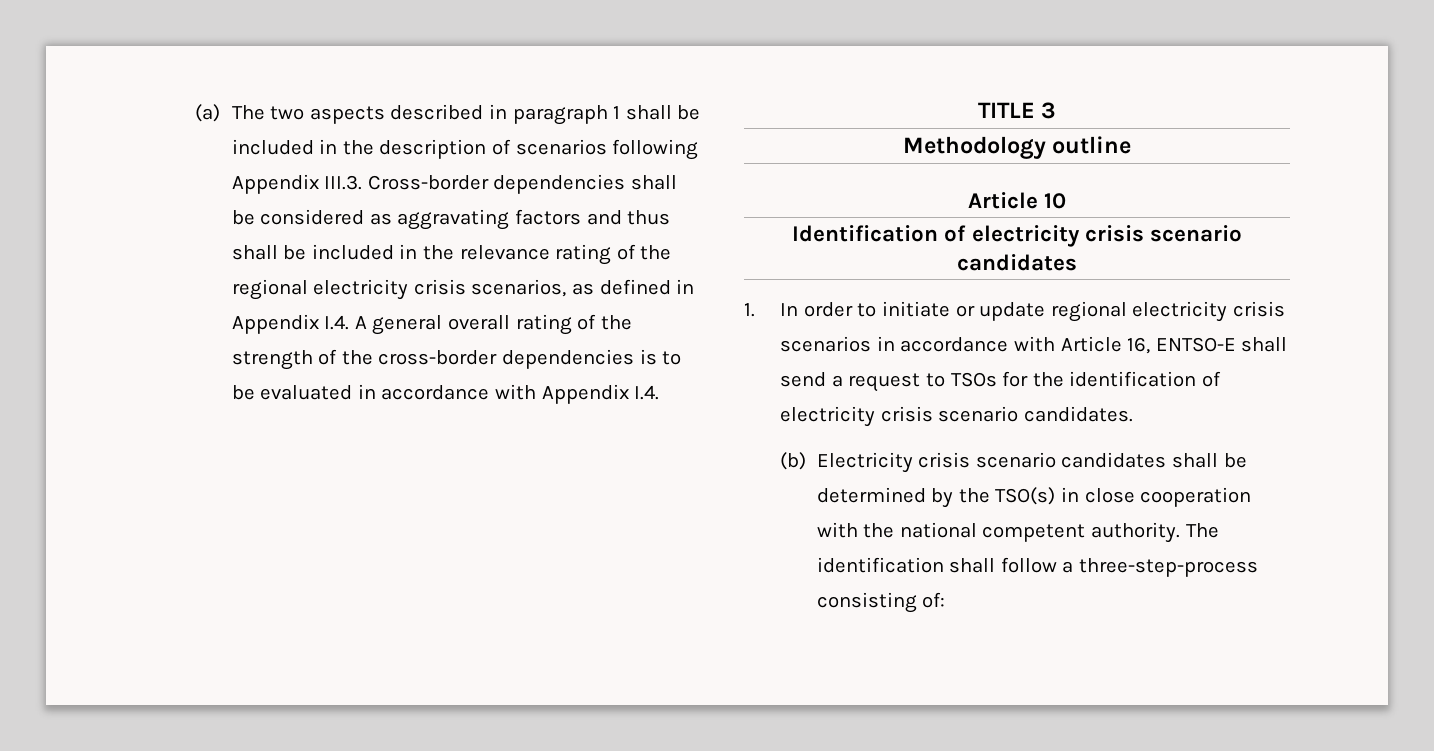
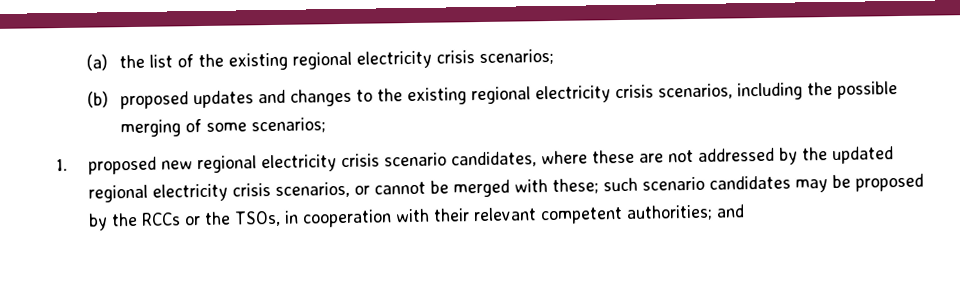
- (a) The two aspects described in paragraph 1 shall be included in the description of scenarios following Appendix III.3. Cross-border dependencies shall be considered as aggravating factors and thus shall be included in the relevance rating of the regional electricity crisis scenarios, as defined in Appendix I.4. A general overall rating of the strength of the cross-border dependencies is to be evaluated in accordance with Appendix I.4.
- TITLE 3
- Methodology outline
- Article 10
- Identification of electricity crisis scenario candidates
- 1. In order to initiate or update regional electricity crisis scenarios in accordance with Article 16, ENTSO-E shall send a request to TSOs for the identification of electricity crisis scenario candidates.
- (b) Electricity crisis scenario candidates shall be determined by the TSO(s) in close cooperation with the national competent authority. The identification shall follow a three-step-process consisting of:
+ (a) the list of the existing regional electricity crisis scenarios;
+ (b) proposed updates and changes to the existing regional electricity crisis scenarios, including the possible merging of some scenarios;
+ 1. proposed new regional electricity crisis scenario candidates, where these are not addressed by the updated regional electricity crisis scenarios, or cannot be merged with these; such scenario candidates may be proposed by the RCCs or the TSOs, in cooperation with their relevant competent authorities; and

